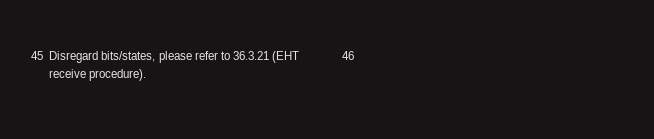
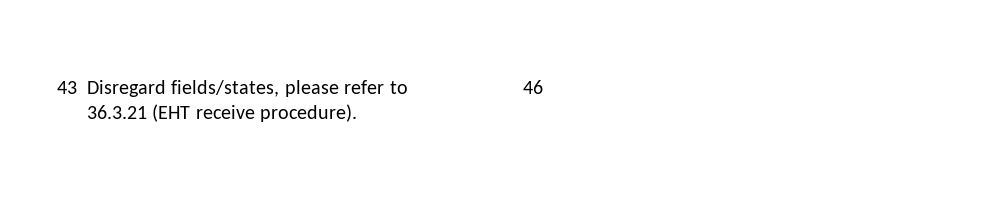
- 45 Disregard bits/states, please refer to 36.3.21 (EHT receive procedure).
+ 43 Disregard fields/states, please refer to 36.3.21 (EHT receive procedure).

